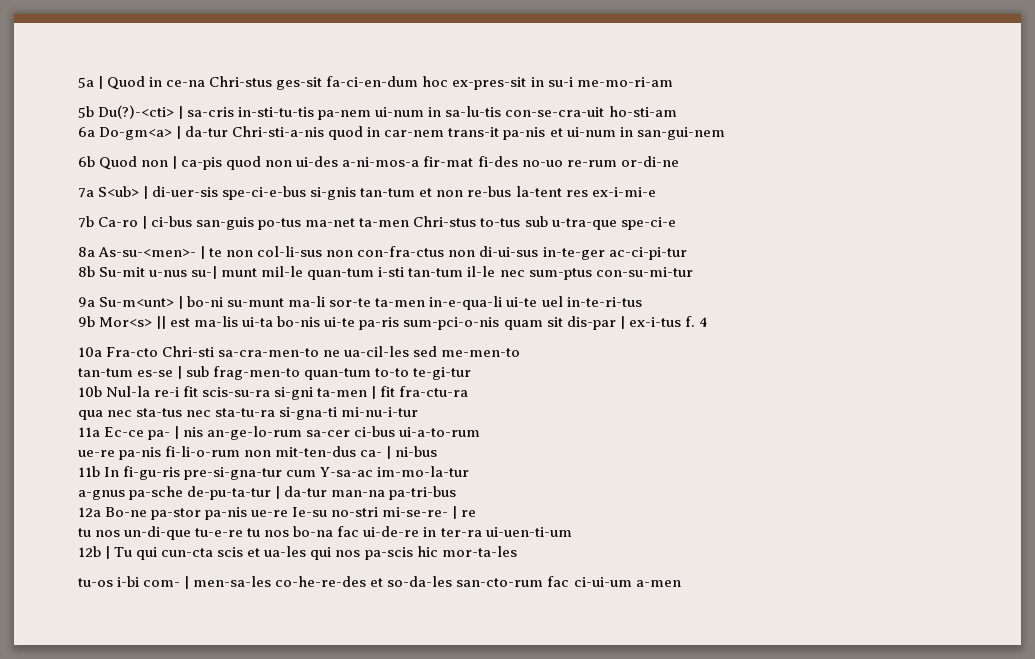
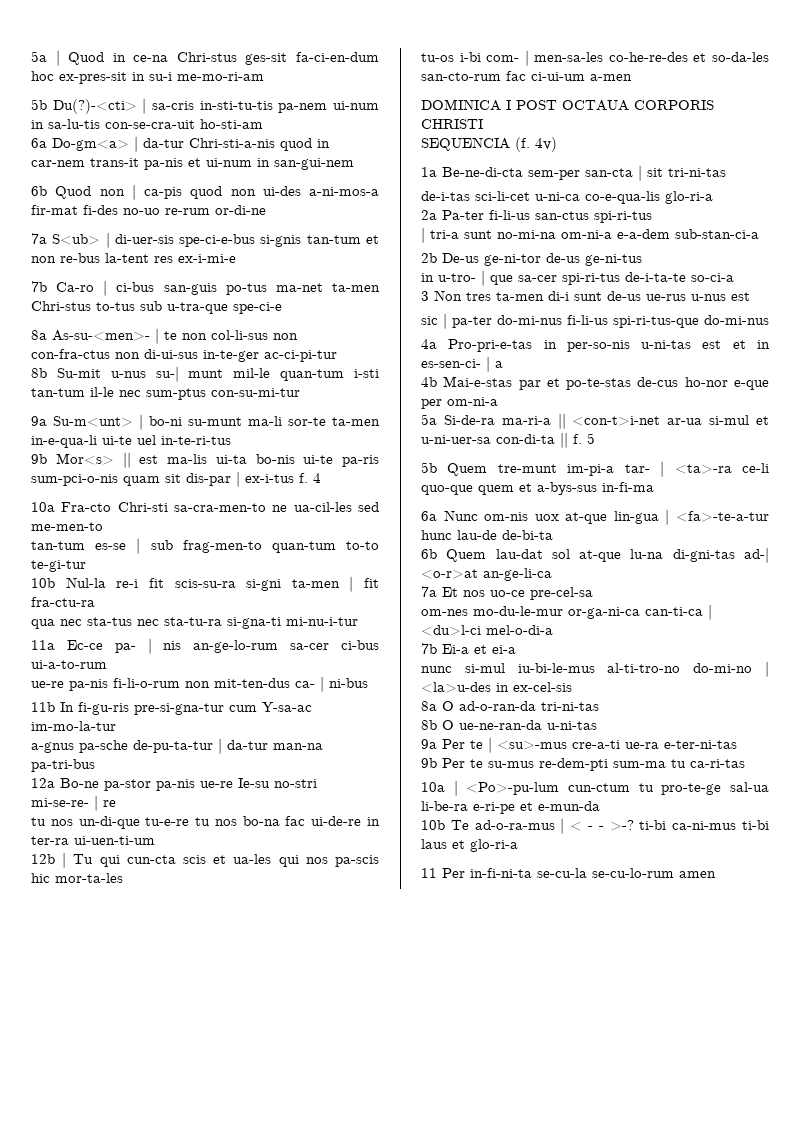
+ DOMINICA I POST OCTAUA CORPORIS CHRISTI
+ SEQUENCIA (f. 4v)
+ 1a Be-ne-di-cta sem-per san-cta | sit tri-ni-tas
+ de-i-tas sci-li-cet u-ni-ca co-e-qua-lis glo-ri-a
+ 2a Pa-ter fi-li-us san-ctus spi-ri-tus
+ | tri-a sunt no-mi-na om-ni-a e-a-dem sub-stan-ci-a
+ 2b De-us ge-ni-tor de-us ge-ni-tus
+ in u-tro- | que sa-cer spi-ri-tus de-i-ta-te so-ci-a
+ 3 Non tres ta-men di-i sunt de-us ue-rus u-nus est
+ sic | pa-ter do-mi-nus fi-li-us spi-ri-tus-que do-mi-nus
+ 4a Pro-pri-e-tas in per-so-nis u-ni-tas est et in es-sen-ci- | a
+ 4b Mai-e-stas par et po-te-stas de-cus ho-nor e-que per om-ni-a
+ 5a Si-de-ra ma-ri-a || <con-t>i-net ar-ua si-mul et u-ni-uer-sa con-di-ta || f. 5
+ 5b Quem tre-munt im-pi-a tar- | <ta>-ra ce-li quo-que quem et a-bys-sus in-fi-ma
+ 6a Nunc om-nis uox at-que lin-gua | <fa>-te-a-tur hunc lau-de de-bi-ta
+ 6b Quem lau-dat sol at-que lu-na di-gni-tas ad-| <o-r>at an-ge-li-ca
+ 7a Et nos uo-ce pre-cel-sa
+ om-nes mo-du-le-mur or-ga-ni-ca can-ti-ca | <du>l-ci mel-o-di-a
+ 7b Ei-a et ei-a
+ nunc si-mul iu-bi-le-mus al-ti-tro-no do-mi-no | <la>u-des in ex-cel-sis
+ 8a O ad-o-ran-da tri-ni-tas
+ 8b O ue-ne-ran-da u-ni-tas
+ 9a Per te | <su>-mus cre-a-ti ue-ra e-ter-ni-tas
+ 9b Per te su-mus re-dem-pti sum-ma tu ca-ri-tas
+ 10a | <Po>-pu-lum cun-ctum tu pro-te-ge sal-ua li-be-ra e-ri-pe et e-mun-da
+ 10b Te ad-o-ra-mus | < - - >-? ti-bi ca-ni-mus ti-bi laus et glo-ri-a
+ 11 Per in-fi-ni-ta se-cu-la se-cu-lo-rum amen

